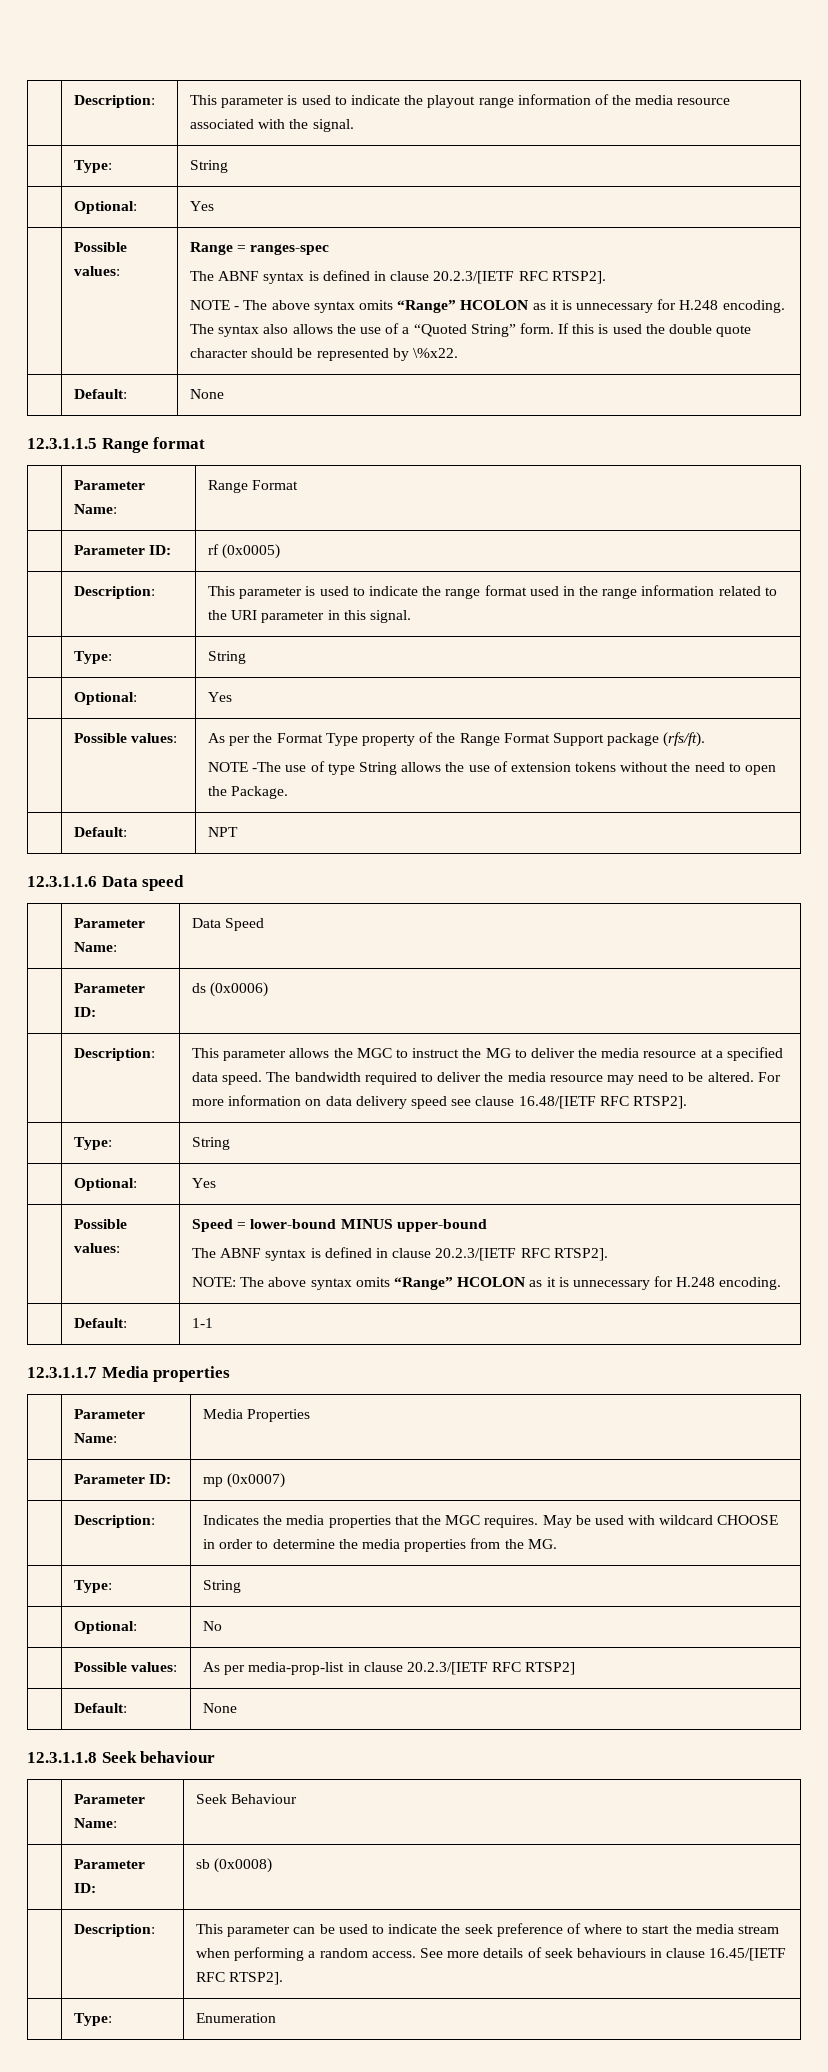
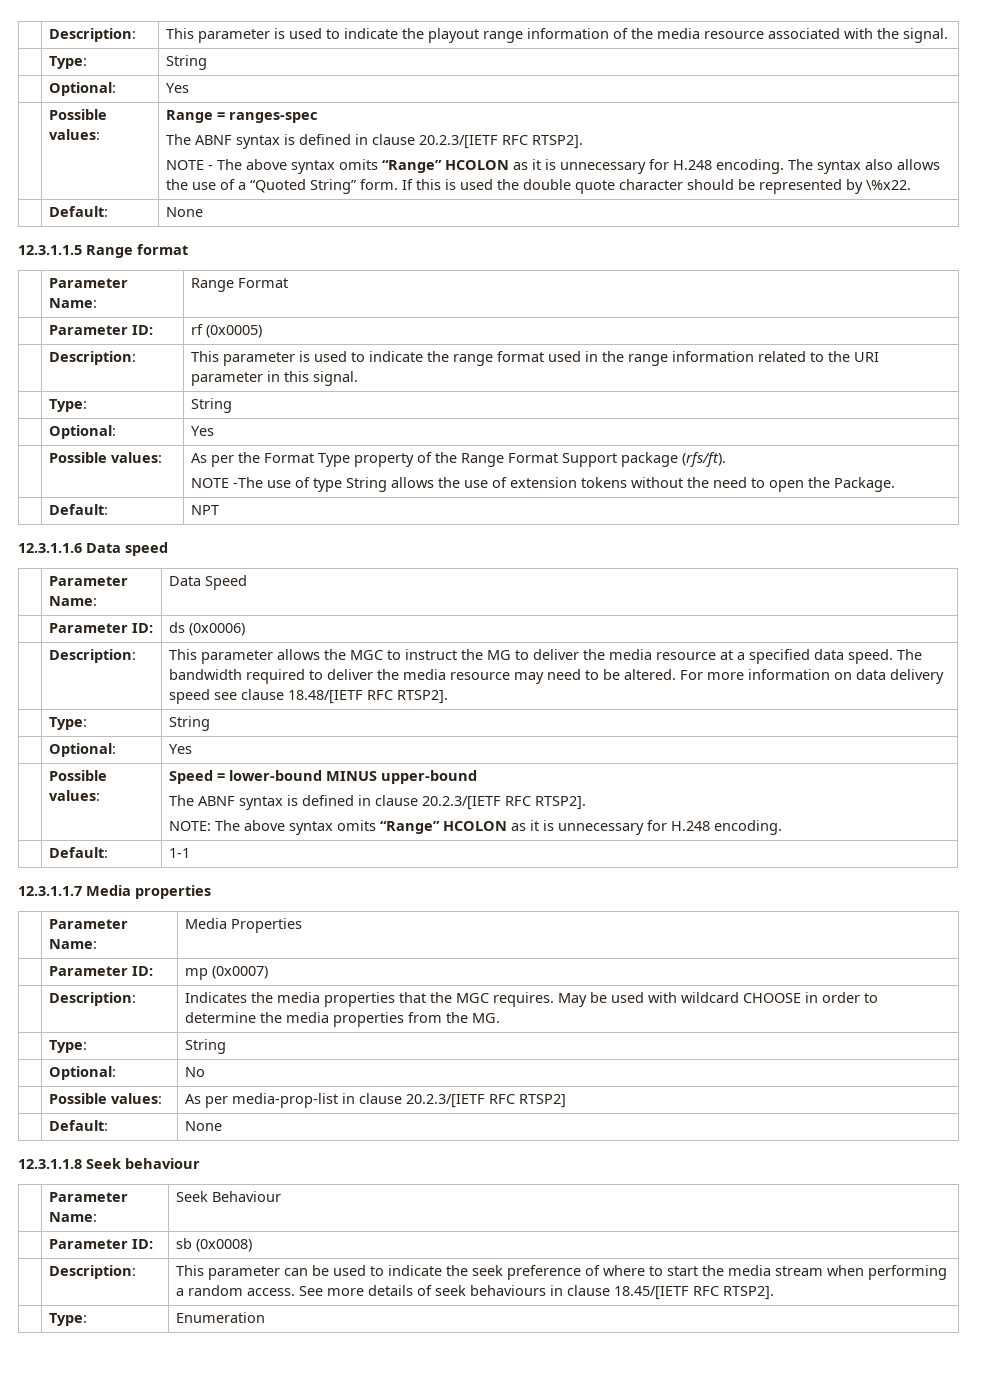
- For more information on data delivery speed see clause 16.48/[IETF RFC RTSP2].
+ For more information on data delivery speed see clause 18.48/[IETF RFC RTSP2].
- | Description: | This parameter can be used to indicate the seek preference of where to start the media stream when performing a random access. See more details of seek behaviours in clause 16.45/[IETF RFC RTSP2].
+ | Description: | This parameter can be used to indicate the seek preference of where to start the media stream when performing a random access. See more details of seek behaviours in clause 18.45/[IETF RFC RTSP2].

